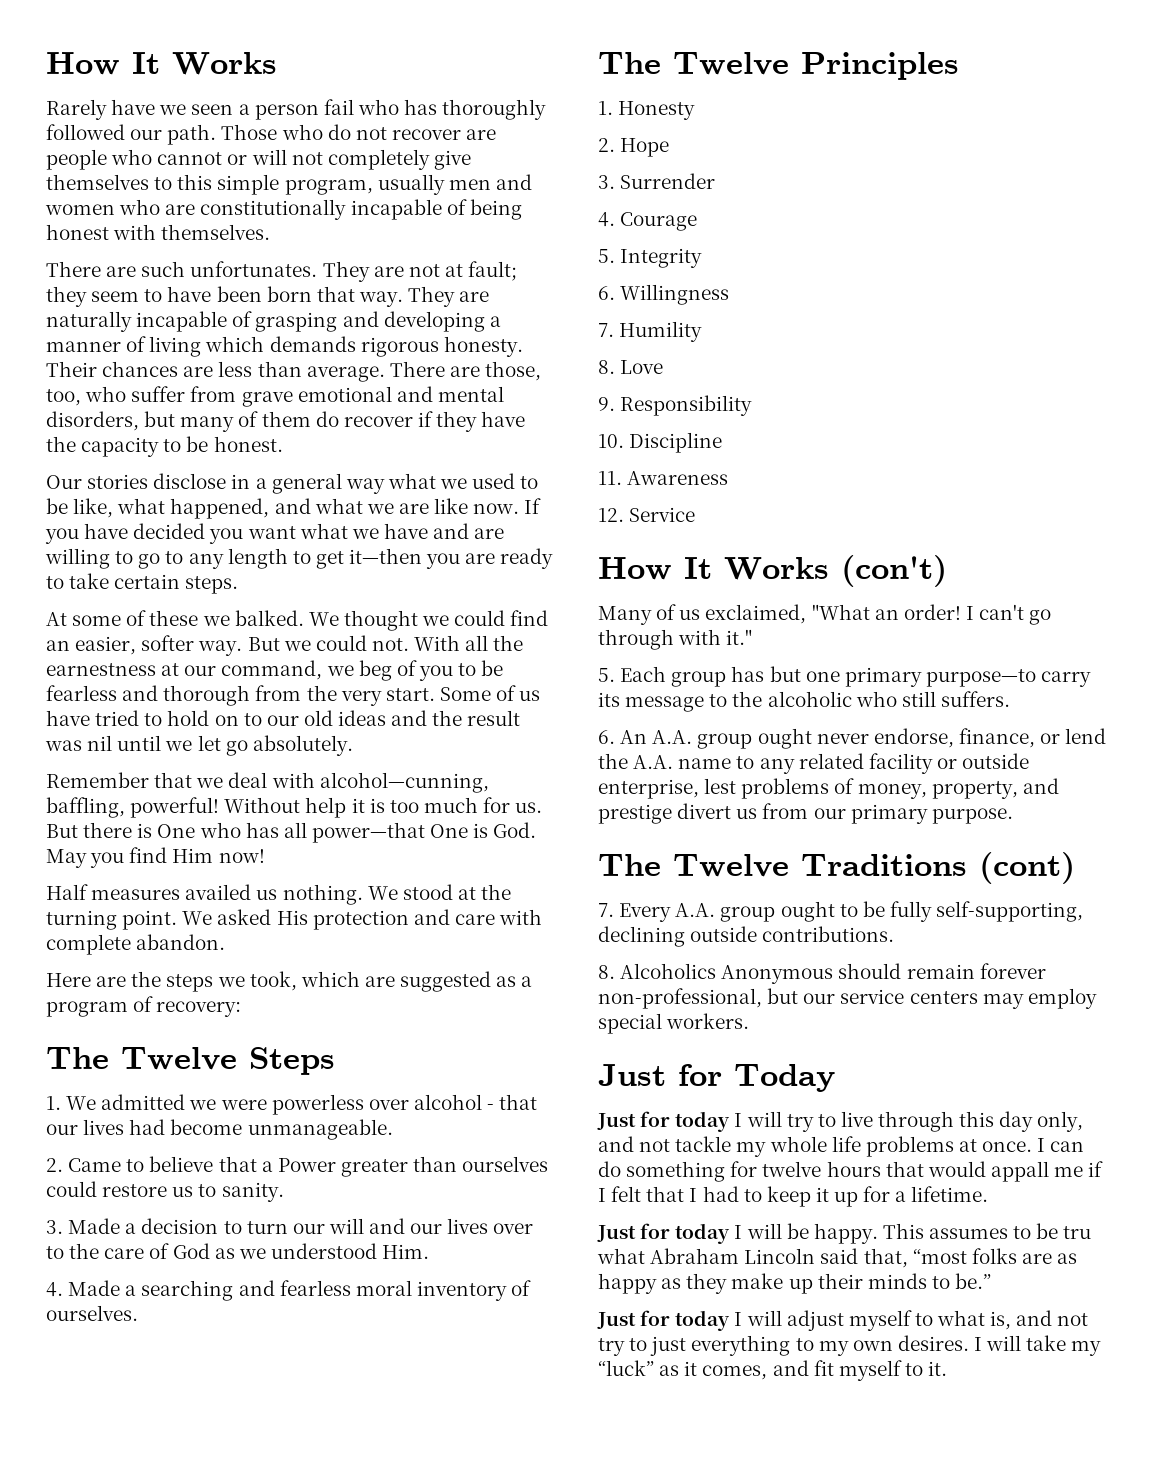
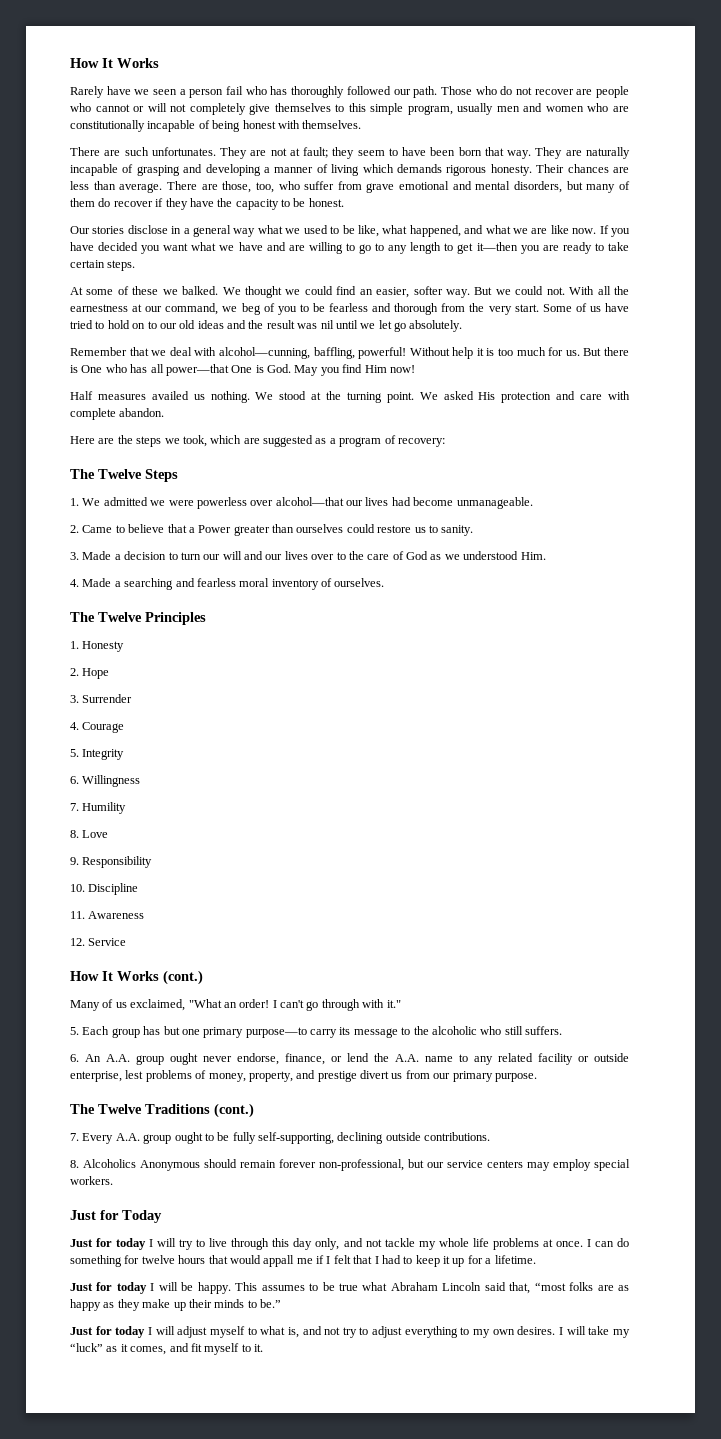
- 1. We admitted we were powerless over alcohol - that our lives had become unmanageable.
+ 1. We admitted we were powerless over alcohol—that our lives had become unmanageable.
- How It Works (con't)
+ How It Works (cont.)
- The Twelve Traditions (cont)
+ The Twelve Traditions (cont.)
- This assumes to be tru what Abraham Lincoln said that, “most folks are as happy as they make up their minds to be.”
+ This assumes to be true what Abraham Lincoln said that, “most folks are as happy as they make up their minds to be.”
- Just for today I will adjust myself to what is, and not try to just everything to my own desires.
+ Just for today I will adjust myself to what is, and not try to adjust everything to my own desires.

